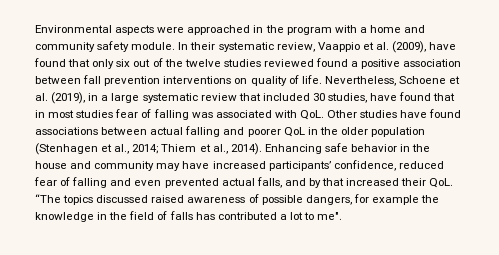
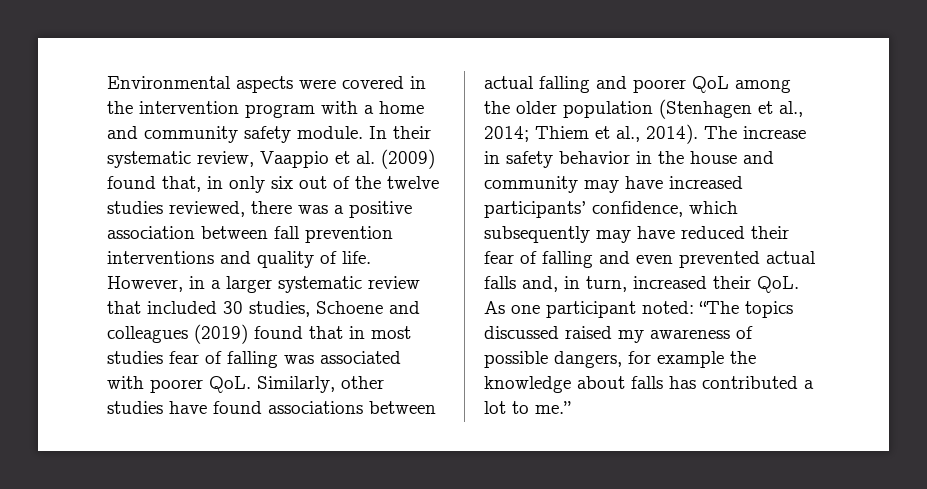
- Environmental aspects were approached in the program with a home and community safety module.
+ Environmental aspects were covered in the intervention program with a home and community safety module.
- In their systematic review, Vaappio et al. (2009), have found that only six out of the twelve studies reviewed found a positive association between fall prevention interventions on quality of life.
+ In their systematic review, Vaappio et al. (2009) found that, in only six out of the twelve studies reviewed, there was a positive association between fall prevention interventions and quality of life.
- Nevertheless, Schoene et al. (2019), in a large systematic review that included 30 studies, have found that in most studies fear of falling was associated with QoL. Other studies have found associations between actual falling and poorer QoL in the older population (Stenhagen et al., 2014; Thiem et al., 2014).
+ However, in a larger systematic review that included 30 studies, Schoene and colleagues (2019) found that in most studies fear of falling was associated with poorer QoL. Similarly, other studies have found associations between actual falling and poorer QoL among the older population (Stenhagen et al., 2014; Thiem et al., 2014).
- Enhancing safe behavior in the house and community may have increased participants’ confidence, reduced fear of falling and even prevented actual falls, and by that increased their QoL. “The topics discussed raised awareness of possible dangers, for example the knowledge in the field of falls has contributed a lot to me".
+ The increase in safety behavior in the house and community may have increased participants’ confidence, which subsequently may have reduced their fear of falling and even prevented actual falls and, in turn, increased their QoL. As one participant noted: “The topics discussed raised my awareness of possible dangers, for example the knowledge about falls has contributed a lot to me.”

